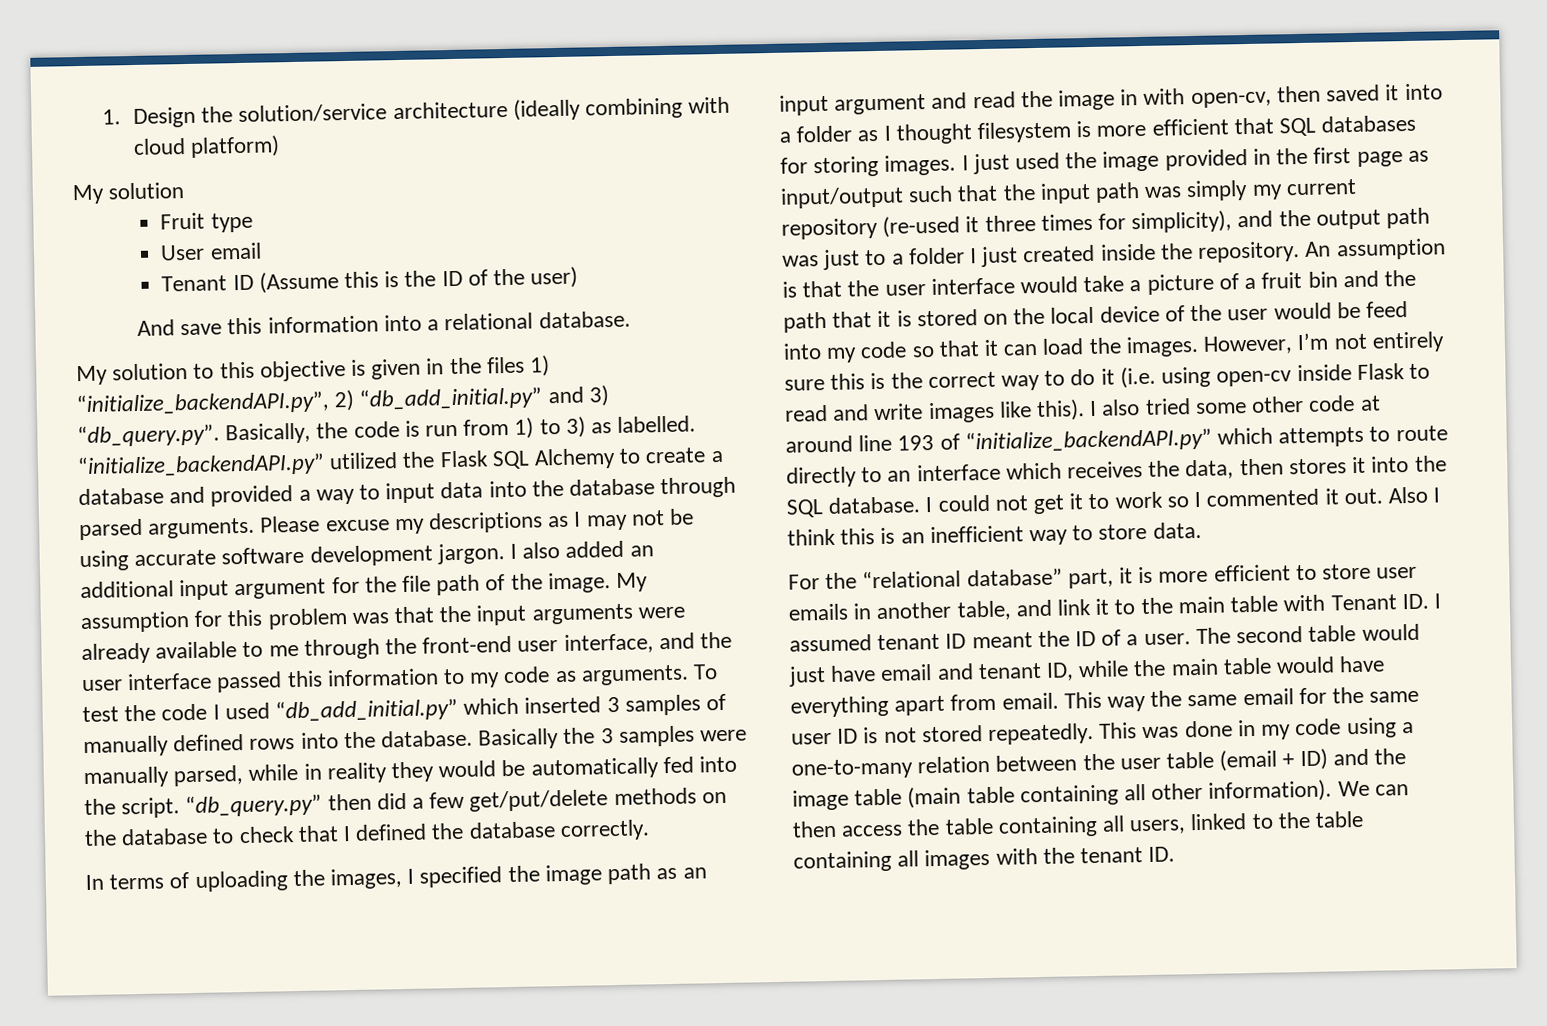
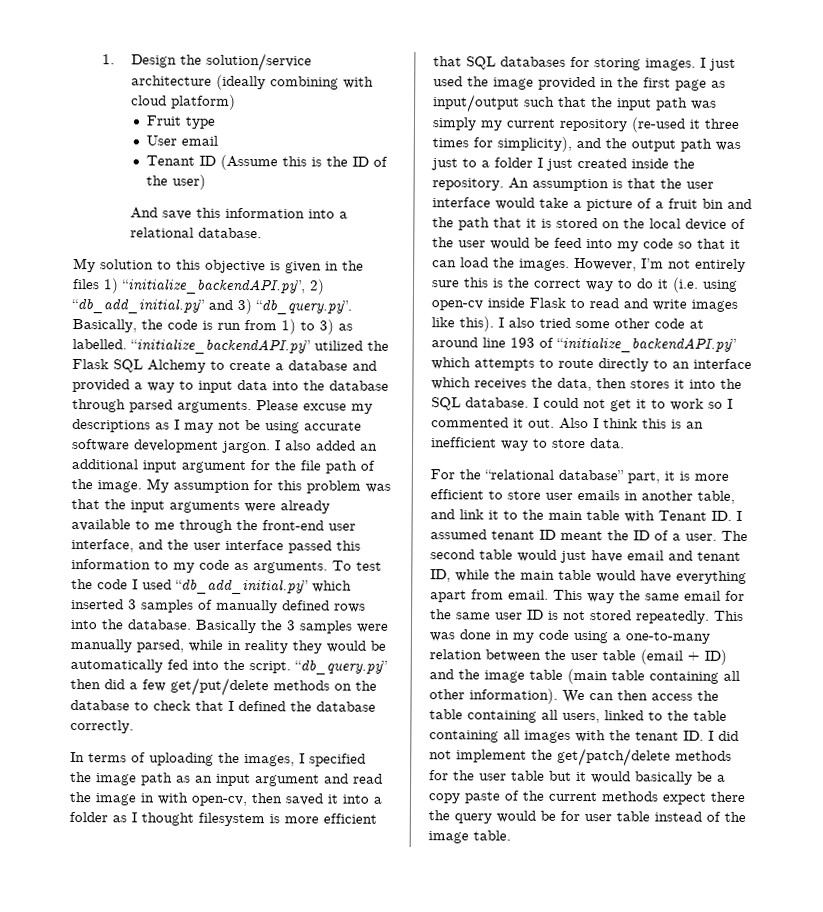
  1. Design the solution/service architecture (ideally combining with cloud platform)
- My solution
- We can then access the table containing all users, linked to the table containing all images with the tenant ID.
+ We can then access the table containing all users, linked to the table containing all images with the tenant ID. I did not implement the get/patch/delete methods for the user table but it would basically be a copy paste of the current methods expect there the query would be for user table instead of the image table.

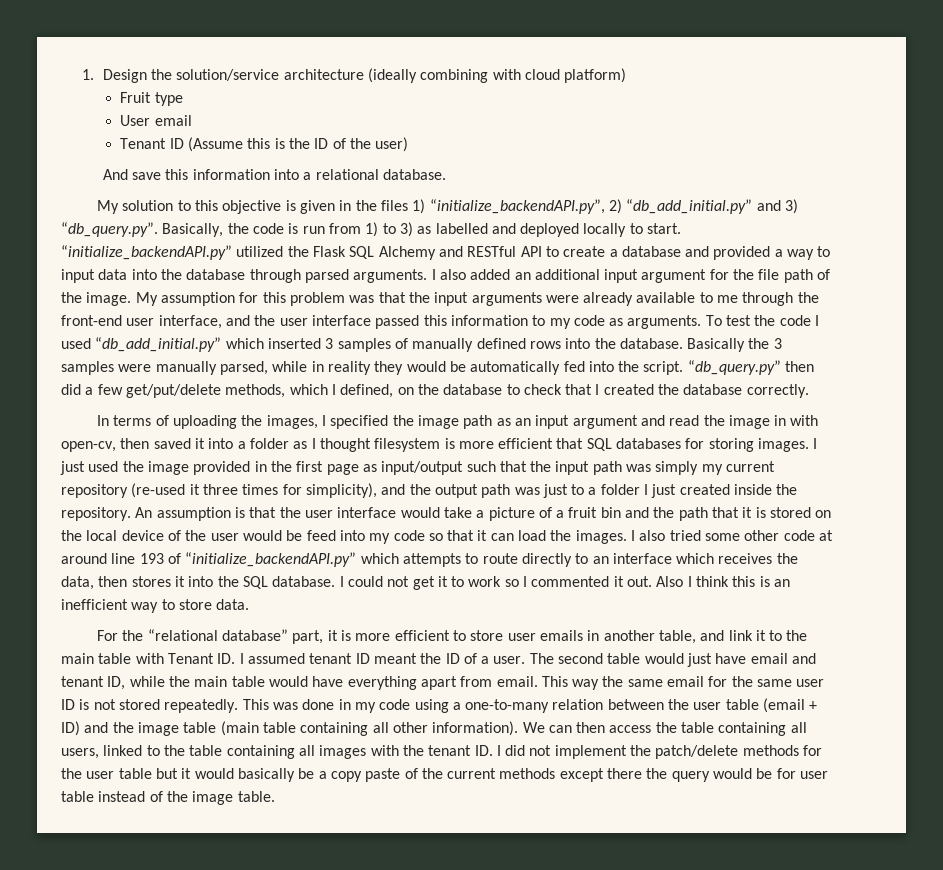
- My solution to this objective is given in the files 1) “initialize_backendAPI.py”, 2) “db_add_initial.py” and 3) “db_query.py”. Basically, the code is run from 1) to 3) as labelled.
+ My solution to this objective is given in the files 1) “initialize_backendAPI.py”, 2) “db_add_initial.py” and 3) “db_query.py”. Basically, the code is run from 1) to 3) as labelled and deployed locally to start.
- “initialize_backendAPI.py” utilized the Flask SQL Alchemy to create a database and provided a way to input data into the database through parsed arguments.
+ “initialize_backendAPI.py” utilized the Flask SQL Alchemy and RESTful API to create a database and provided a way to input data into the database through parsed arguments.
- Please excuse my descriptions as I may not be using accurate software development jargon.
- “db_query.py” then did a few get/put/delete methods on the database to check that I defined the database correctly.
+ “db_query.py” then did a few get/put/delete methods, which I defined, on the database to check that I created the database correctly.
- However, I’m not entirely sure this is the correct way to do it (i.e. using open-cv inside Flask to read and write images like this).
- We can then access the table containing all users, linked to the table containing all images with the tenant ID. I did not implement the get/patch/delete methods for the user table but it would basically be a copy paste of the current methods expect there the query would be for user table instead of the image table.
+ We can then access the table containing all users, linked to the table containing all images with the tenant ID. I did not implement the patch/delete methods for the user table but it would basically be a copy paste of the current methods except there the query would be for user table instead of the image table.

